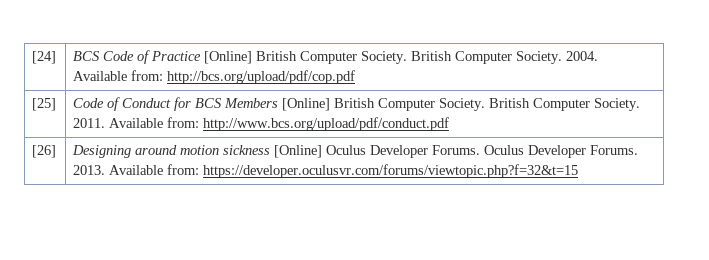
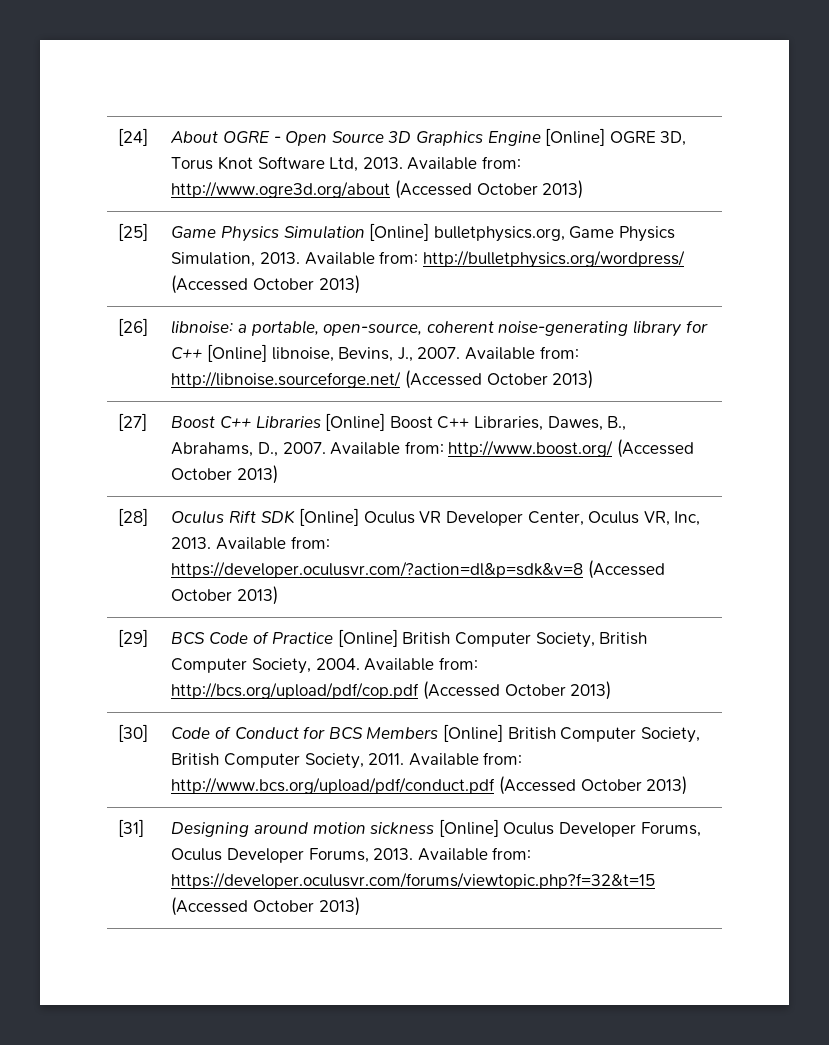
- [24] | BCS Code of Practice [Online] British Computer Society. British Computer Society. 2004. Available from: http://bcs.org/upload/pdf/cop.pdf
- [25] | Code of Conduct for BCS Members [Online] British Computer Society. British Computer Society. 2011. Available from: http://www.bcs.org/upload/pdf/conduct.pdf
- [26] | Designing around motion sickness [Online] Oculus Developer Forums. Oculus Developer Forums. 2013. Available from: https://developer.oculusvr.com/forums/viewtopic.php?f=32&t=15
+ [24] | About OGRE - Open Source 3D Graphics Engine [Online] OGRE 3D, Torus Knot Software Ltd, 2013. Available from: http://www.ogre3d.org/about (Accessed October 2013)
+ [25] | Game Physics Simulation [Online] bulletphysics.org, Game Physics Simulation, 2013. Available from: http://bulletphysics.org/wordpress/ (Accessed October 2013)
+ [26] | libnoise: a portable, open-source, coherent noise-generating library for C++ [Online] libnoise, Bevins, J., 2007. Available from: http://libnoise.sourceforge.net/ (Accessed October 2013)
+ [27] | Boost C++ Libraries [Online] Boost C++ Libraries, Dawes, B., Abrahams, D., 2007. Available from: http://www.boost.org/ (Accessed October 2013)
+ [28] | Oculus Rift SDK [Online] Oculus VR Developer Center, Oculus VR, Inc, 2013. Available from: https://developer.oculusvr.com/?action=dl&p=sdk&v=8 (Accessed October 2013)
+ [29] | BCS Code of Practice [Online] British Computer Society, British Computer Society, 2004. Available from: http://bcs.org/upload/pdf/cop.pdf (Accessed October 2013)
+ [30] | Code of Conduct for BCS Members [Online] British Computer Society, British Computer Society, 2011. Available from: http://www.bcs.org/upload/pdf/conduct.pdf (Accessed October 2013)
+ [31] | Designing around motion sickness [Online] Oculus Developer Forums, Oculus Developer Forums, 2013. Available from: https://developer.oculusvr.com/forums/viewtopic.php?f=32&t=15 (Accessed October 2013)

